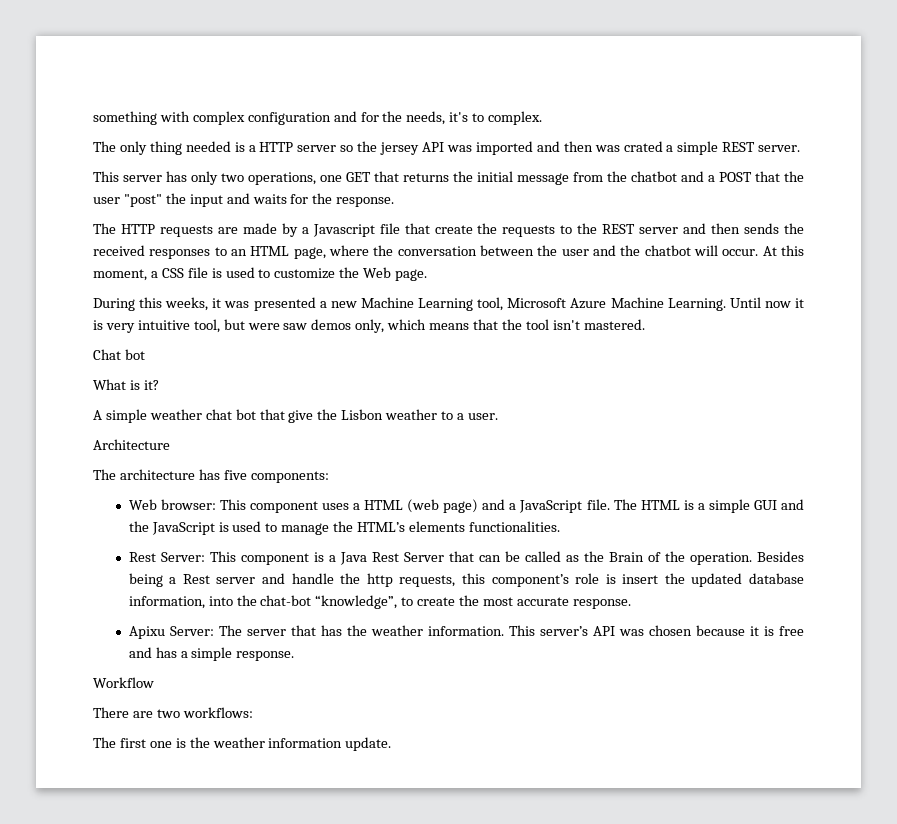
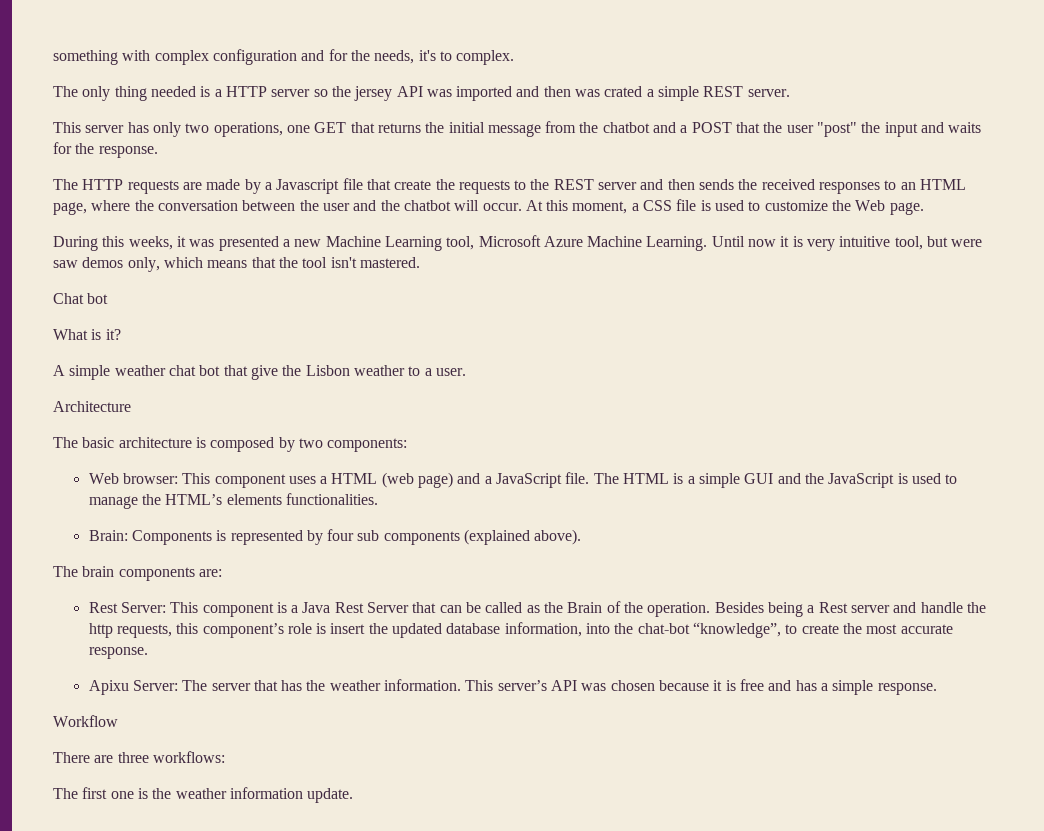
- The architecture has five components:
+ The basic architecture is composed by two components:
+ Brain: Components is represented by four sub components (explained above).
+ The brain components are:
- There are two workflows:
+ There are three workflows:

